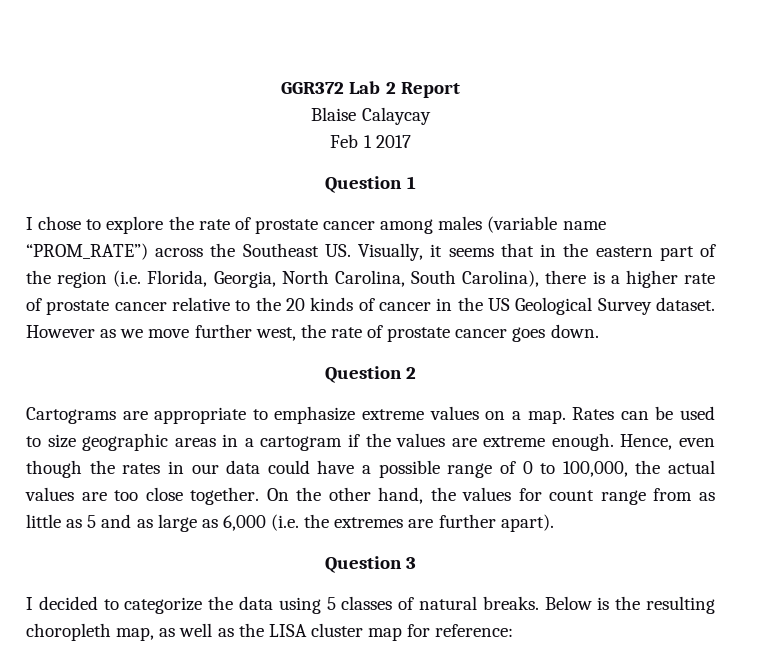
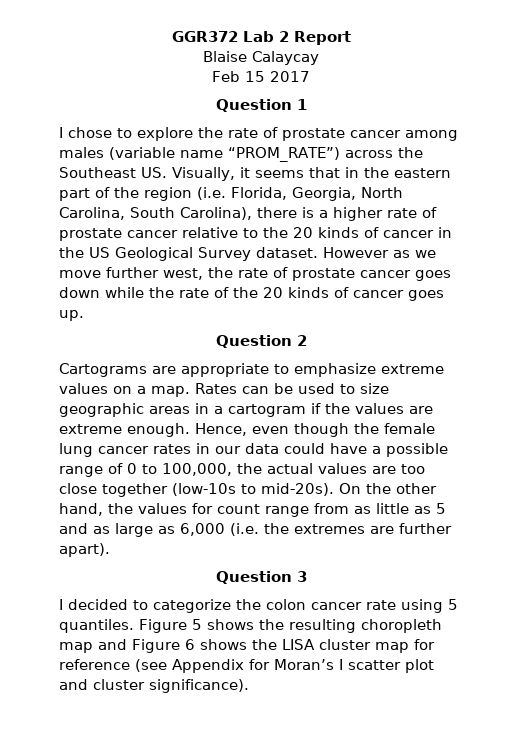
- Feb 1 2017
+ Feb 15 2017
- However as we move further west, the rate of prostate cancer goes down.
+ However as we move further west, the rate of prostate cancer goes down while the rate of the 20 kinds of cancer goes up.
- Hence, even though the rates in our data could have a possible range of 0 to 100,000, the actual values are too close together.
+ Hence, even though the female lung cancer rates in our data could have a possible range of 0 to 100,000, the actual values are too close together (low-10s to mid-20s).
- I decided to categorize the data using 5 classes of natural breaks. Below is the resulting choropleth map, as well as the LISA cluster map for reference:
+ I decided to categorize the colon cancer rate using 5 quantiles. Figure 5 shows the resulting choropleth map and Figure 6 shows the LISA cluster map for reference (see Appendix for Moran’s I scatter plot and cluster significance).

